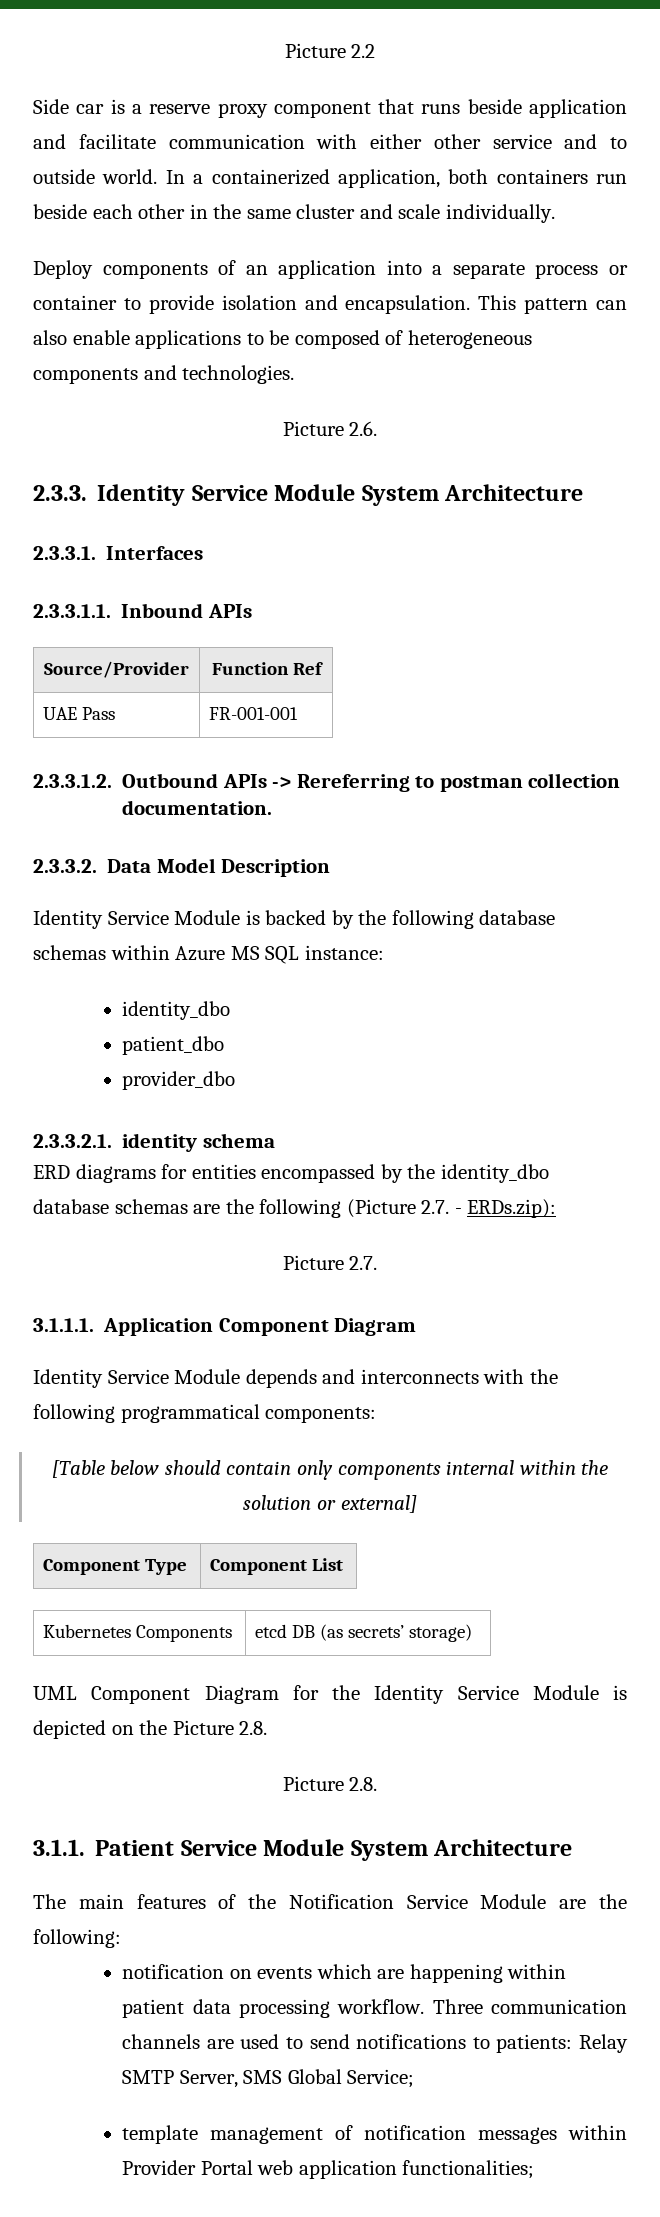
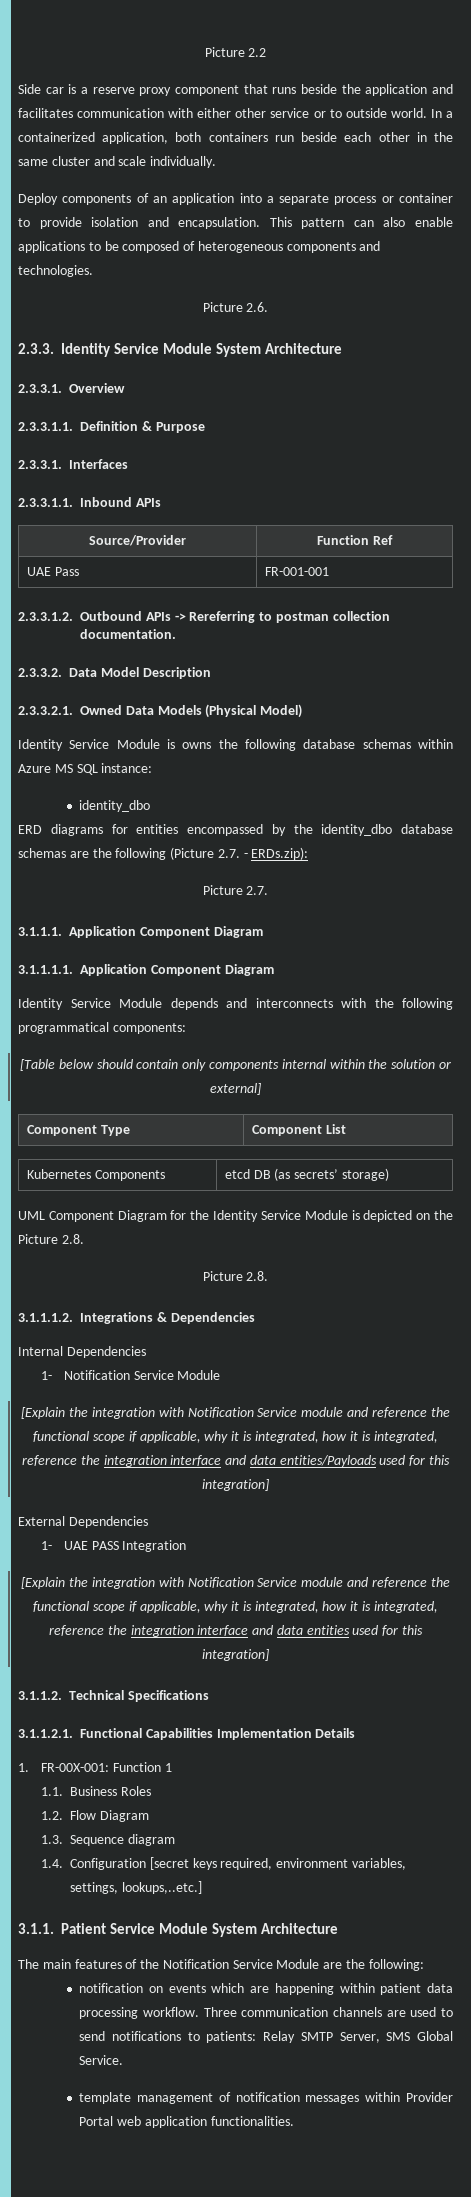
- Side car is a reserve proxy component that runs beside application and facilitate communication with either other service and to outside world.
+ Side car is a reserve proxy component that runs beside the application and facilitates communication with either other service or to outside world.
+ 2.3.3.1. Overview
+ 2.3.3.1.1. Definition & Purpose
- Identity Service Module is backed by the following database schemas within Azure MS SQL instance:
+ 2.3.3.2.1. Owned Data Models (Physical Model)
+ Identity Service Module is owns the following database schemas within Azure MS SQL instance:
- patient_dbo
- provider_dbo
- 2.3.3.2.1. identity schema
+ 3.1.1.1.1. Application Component Diagram
+ 3.1.1.1.2. Integrations & Dependencies
+ Internal Dependencies
+ 1- Notification Service Module
+ [Explain the integration with Notification Service module and reference the functional scope if applicable, why it is integrated, how it is integrated, reference the integration interface and data entities/Payloads used for this integration]
+ External Dependencies
+ 1- UAE PASS Integration
+ [Explain the integration with Notification Service module and reference the functional scope if applicable, why it is integrated, how it is integrated, reference the integration interface and data entities used for this integration]
+ 3.1.1.2. Technical Specifications
+ 3.1.1.2.1. Functional Capabilities Implementation Details
+ 1. FR-00X-001: Function 1
+ 1.1. Business Roles
+ 1.2. Flow Diagram
+ 1.3. Sequence diagram
+ 1.4. Configuration [secret keys required, environment variables, settings, lookups,..etc.]
- Three communication channels are used to send notifications to patients: Relay SMTP Server, SMS Global Service;
+ Three communication channels are used to send notifications to patients: Relay SMTP Server, SMS Global Service.
- template management of notification messages within Provider Portal web application functionalities;
+ template management of notification messages within Provider Portal web application functionalities.

